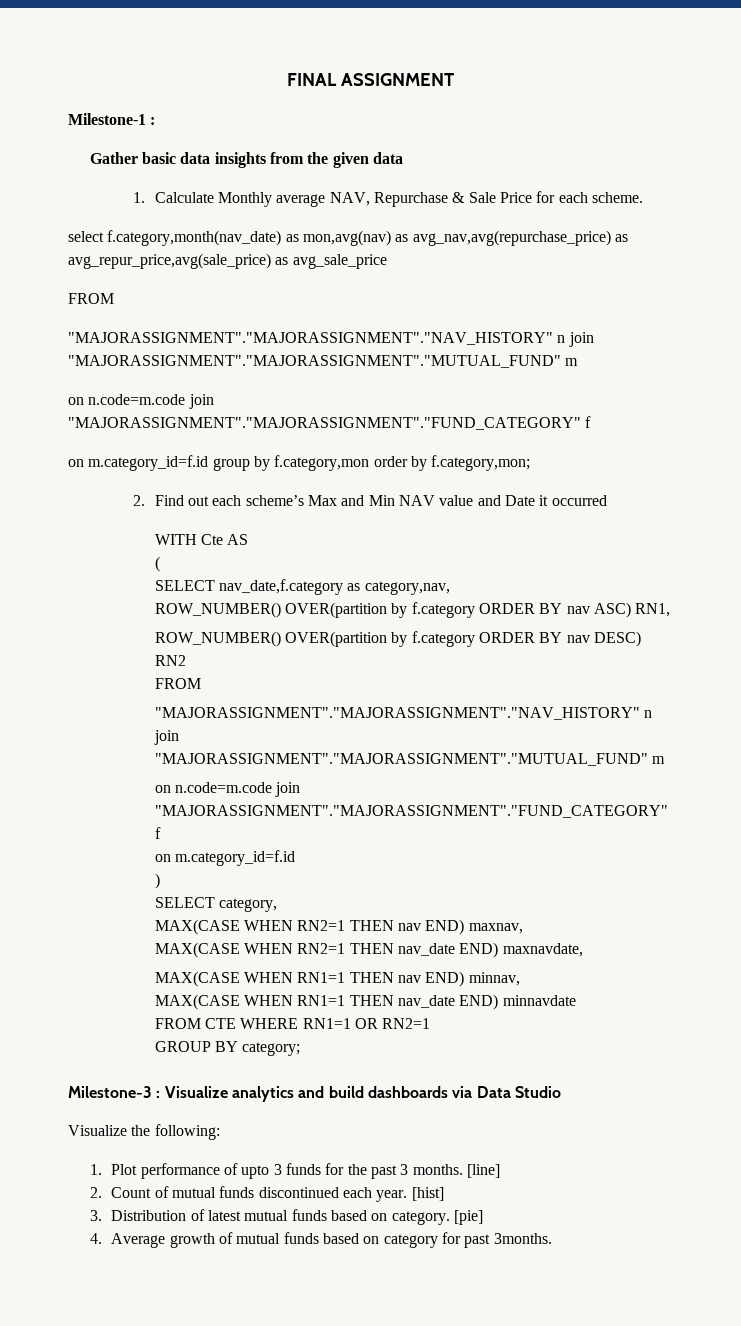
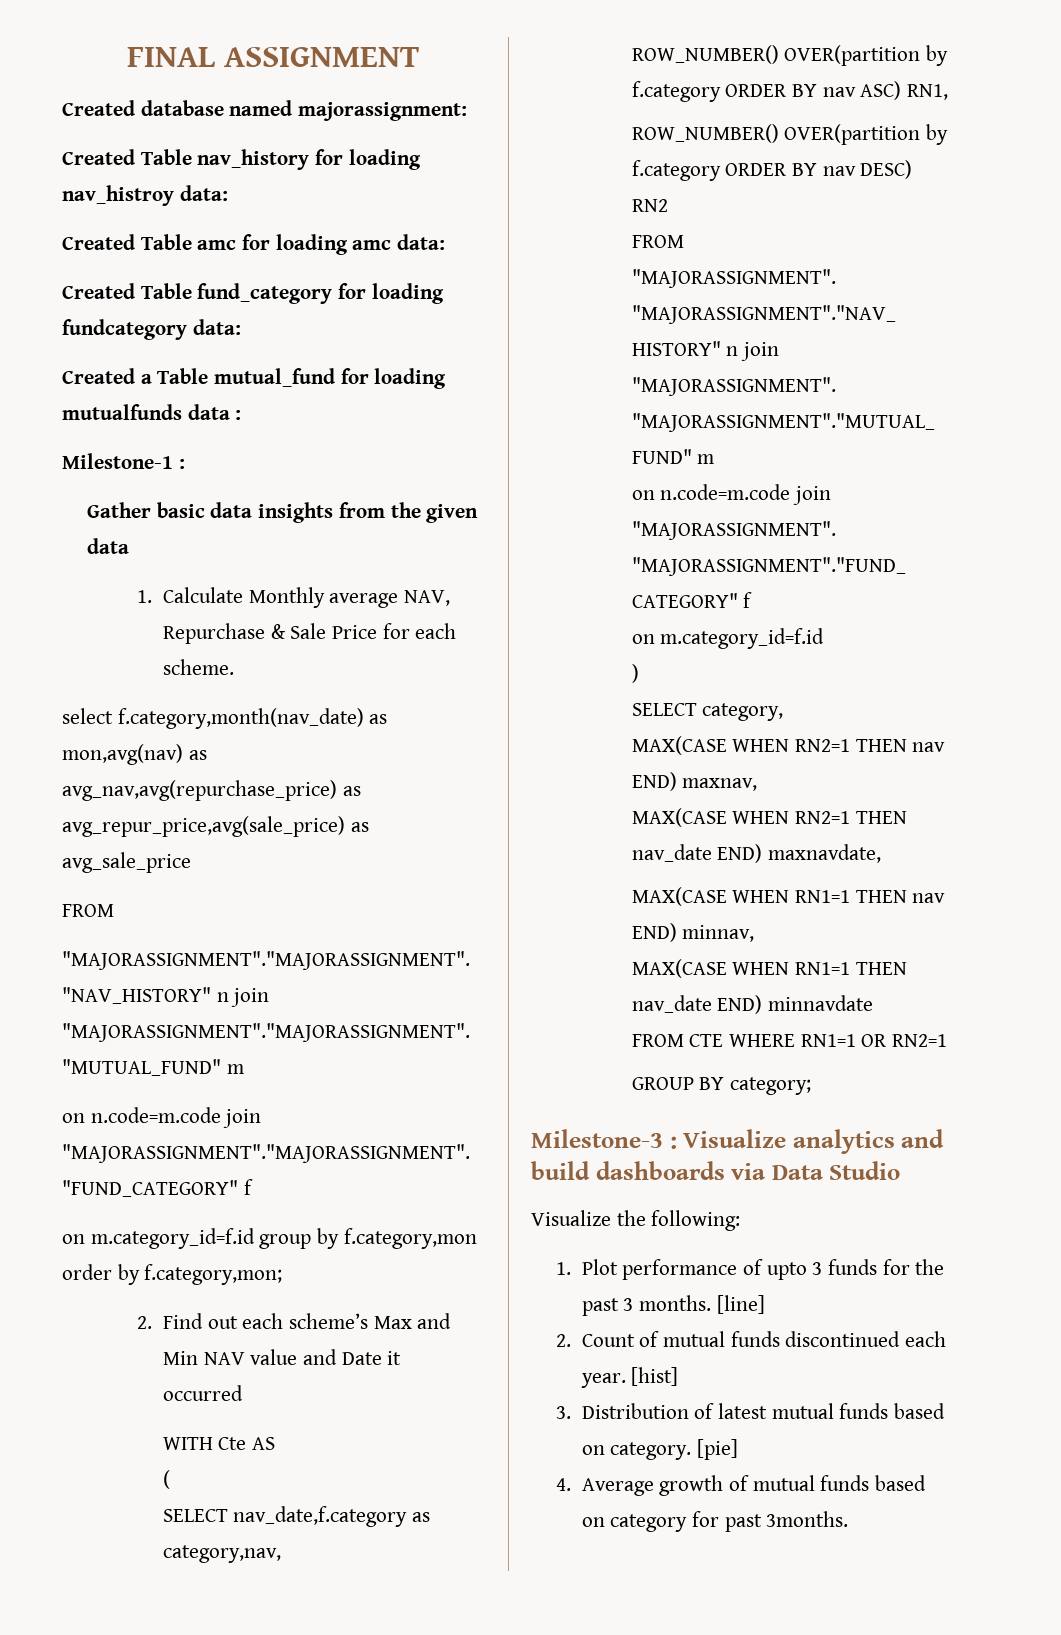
+ Created database named majorassignment:
+ Created Table nav_history for loading nav_histroy data:
+ Created Table amc for loading amc data:
+ Created Table fund_category for loading fundcategory data:
+ Created a Table mutual_fund for loading mutualfunds data :

